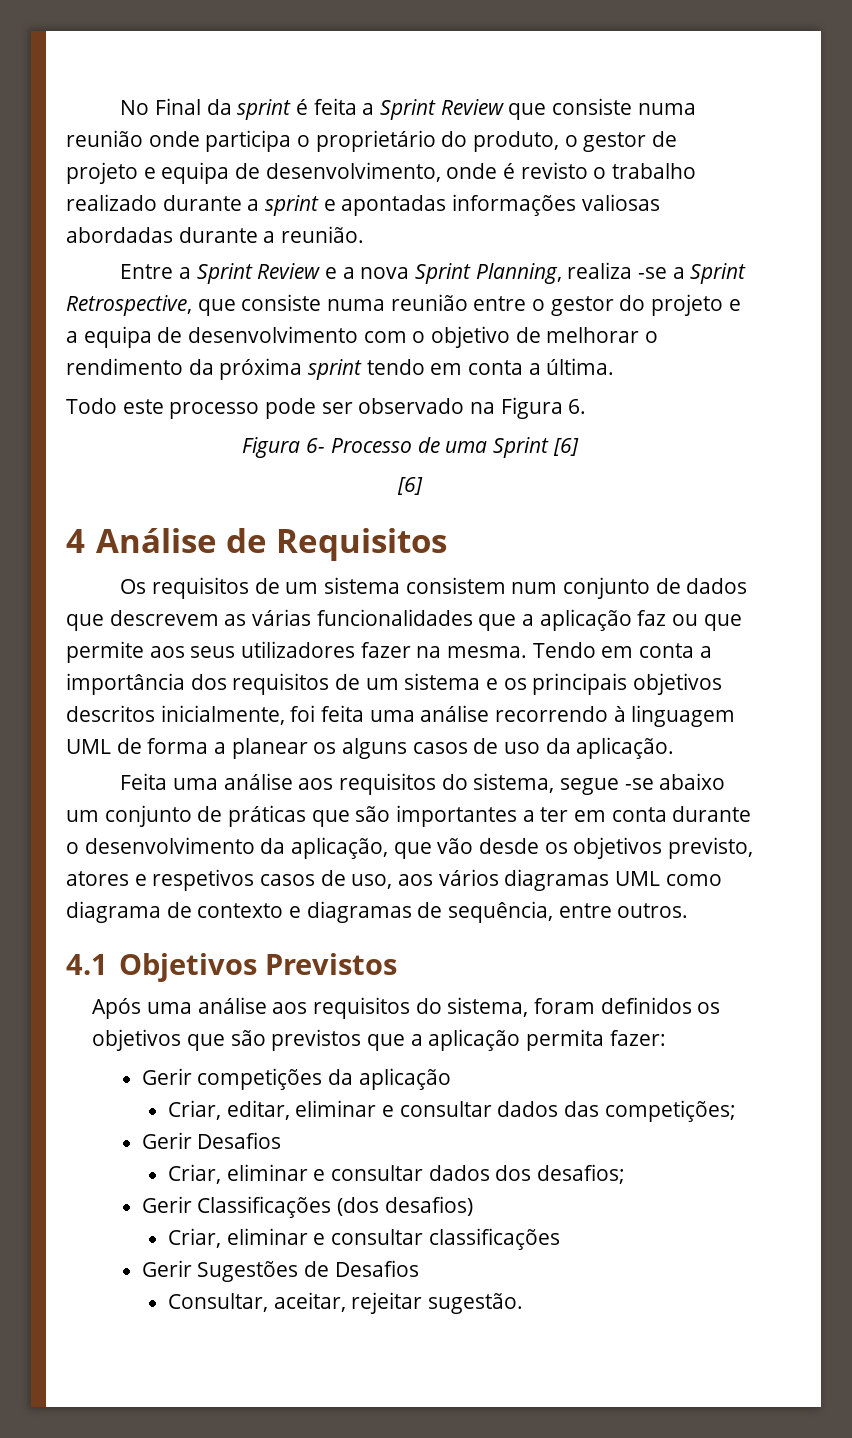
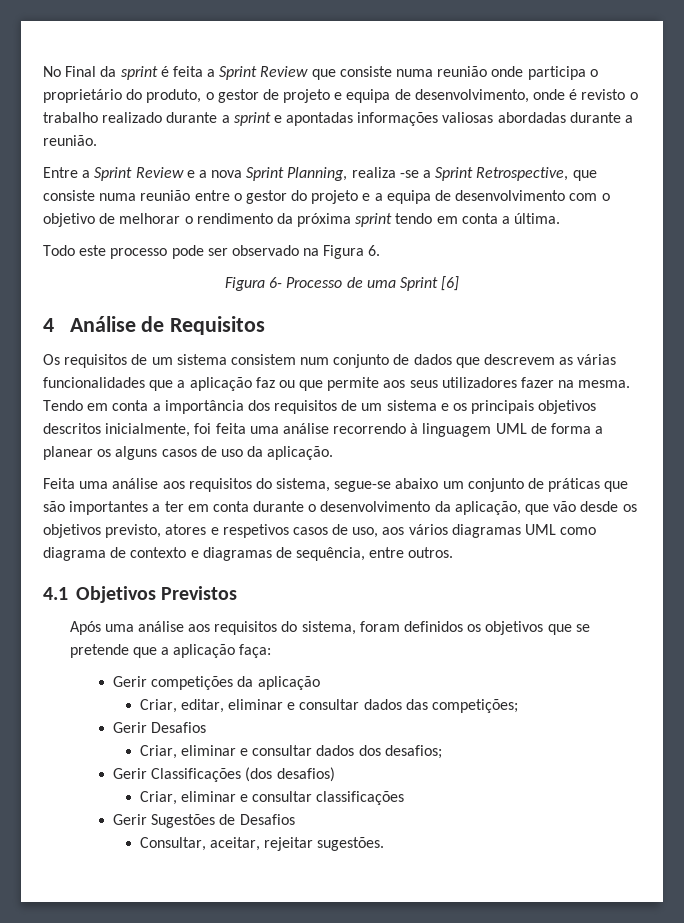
  Figura 6- Processo de uma Sprint [6]
- [6]
- Feita uma análise aos requisitos do sistema, segue -se abaixo um conjunto de práticas que são importantes a ter em conta durante o desenvolvimento da aplicação, que vão desde os objetivos previsto, atores e respetivos casos de uso, aos vários diagramas UML como diagrama de contexto e diagramas de sequência, entre outros.
+ Feita uma análise aos requisitos do sistema, segue-se abaixo um conjunto de práticas que são importantes a ter em conta durante o desenvolvimento da aplicação, que vão desde os objetivos previsto, atores e respetivos casos de uso, aos vários diagramas UML como diagrama de contexto e diagramas de sequência, entre outros.
- Após uma análise aos requisitos do sistema, foram definidos os objetivos que são previstos que a aplicação permita fazer:
+ Após uma análise aos requisitos do sistema, foram definidos os objetivos que se pretende que a aplicação faça:
- Consultar, aceitar, rejeitar sugestão.
+ Consultar, aceitar, rejeitar sugestões.

